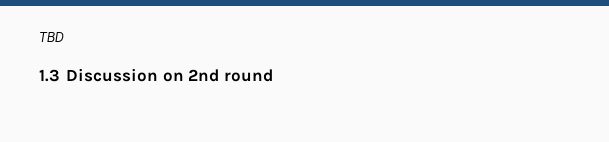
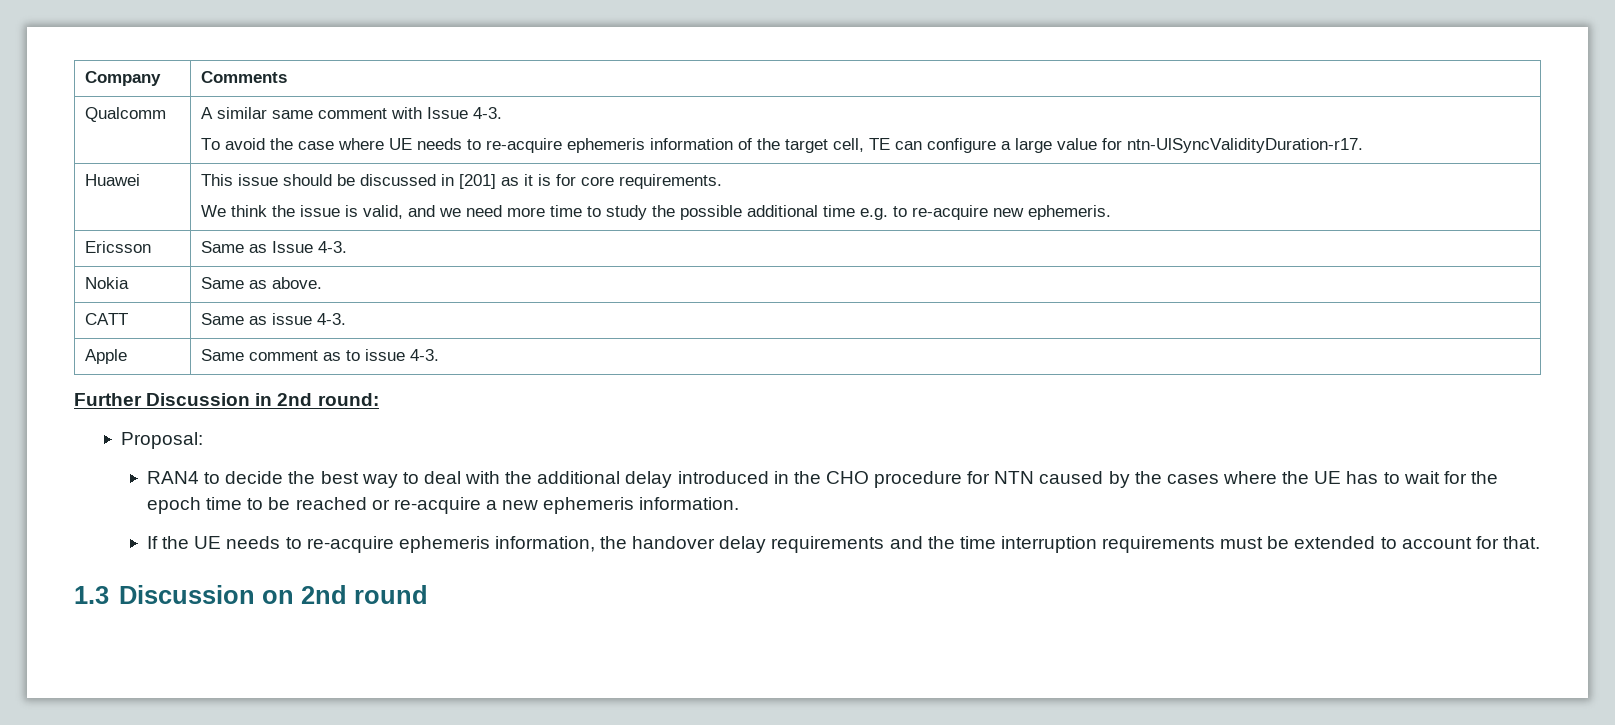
- TBD
+ Company | Comments
+ Qualcomm | A similar same comment with Issue 4-3.
+ To avoid the case where UE needs to re-acquire ephemeris information of the target cell, TE can configure a large value for ntn-UlSyncValidityDuration-r17.
+ Huawei | This issue should be discussed in [201] as it is for core requirements.
+ We think the issue is valid, and we need more time to study the possible additional time e.g. to re-acquire new ephemeris.
+ Ericsson | Same as Issue 4-3.
+ Nokia | Same as above.
+ CATT | Same as issue 4-3.
+ Apple | Same comment as to issue 4-3.
+ Further Discussion in 2nd round:
+ Proposal:
+ RAN4 to decide the best way to deal with the additional delay introduced in the CHO procedure for NTN caused by the cases where the UE has to wait for the epoch time to be reached or re-acquire a new ephemeris information.
+ If the UE needs to re-acquire ephemeris information, the handover delay requirements and the time interruption requirements must be extended to account for that.

